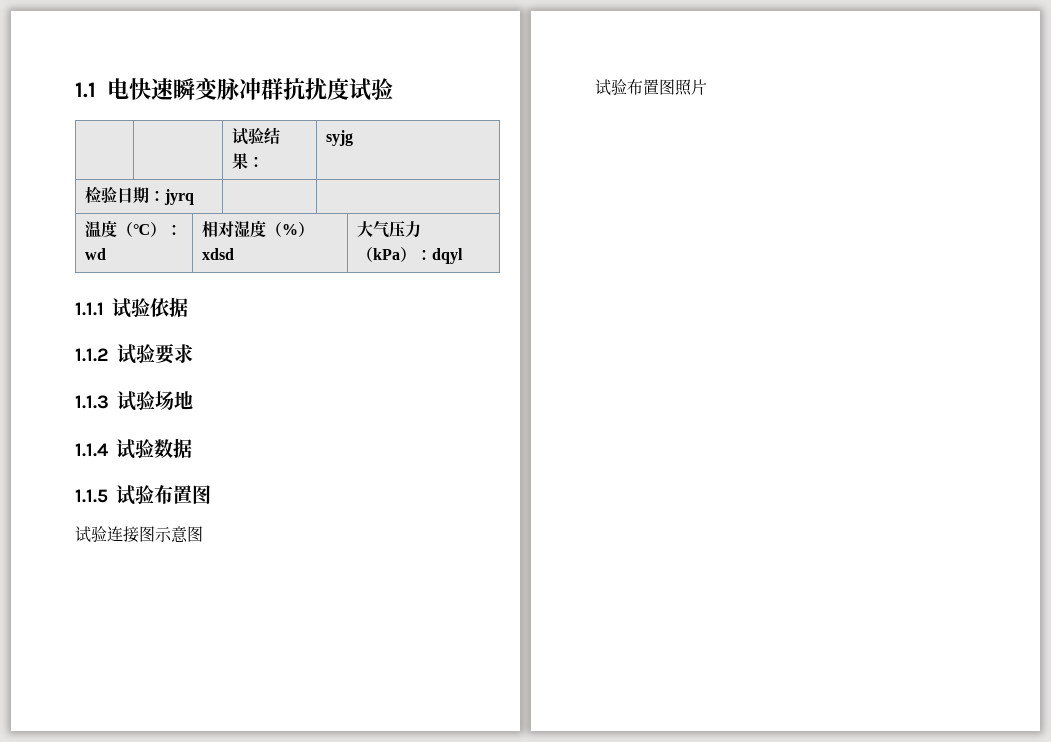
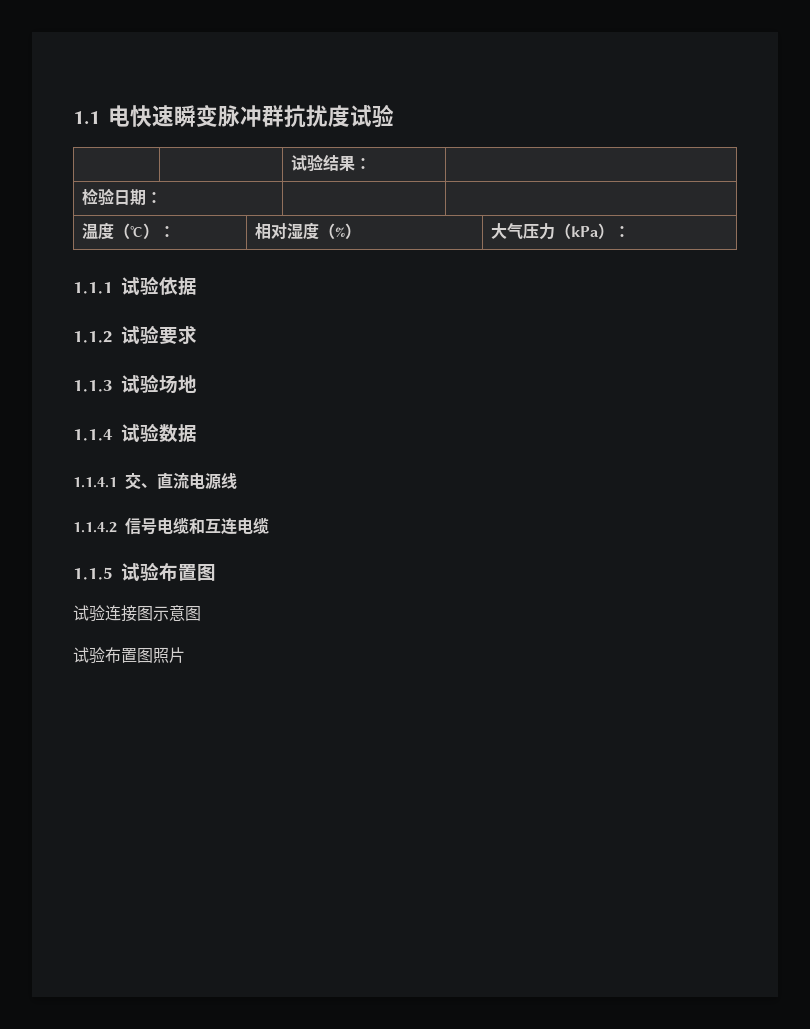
- | | 试验结果： | syjg
+ | | 试验结果： |
- 检验日期：jyrq | |
+ 检验日期： | |
- 温度（℃）：wd | 相对湿度（%）xdsd | 大气压力（kPa）：dqyl
+ 温度（℃）： | 相对湿度（%） | 大气压力（kPa）：
+ 1.1.4.1交、直流电源线
+ 1.1.4.2信号电缆和互连电缆

